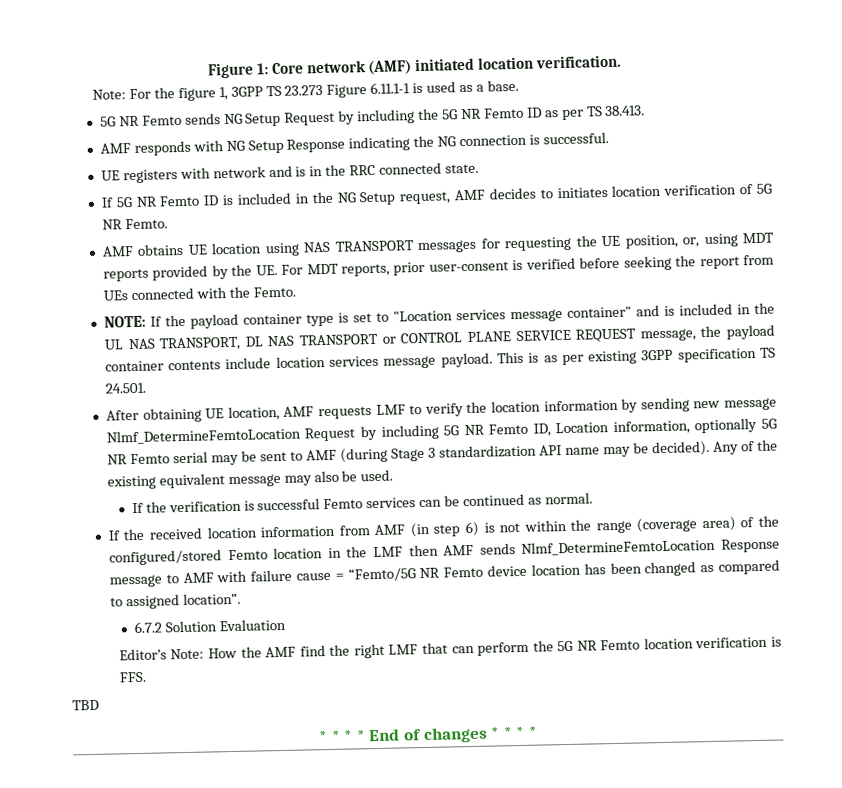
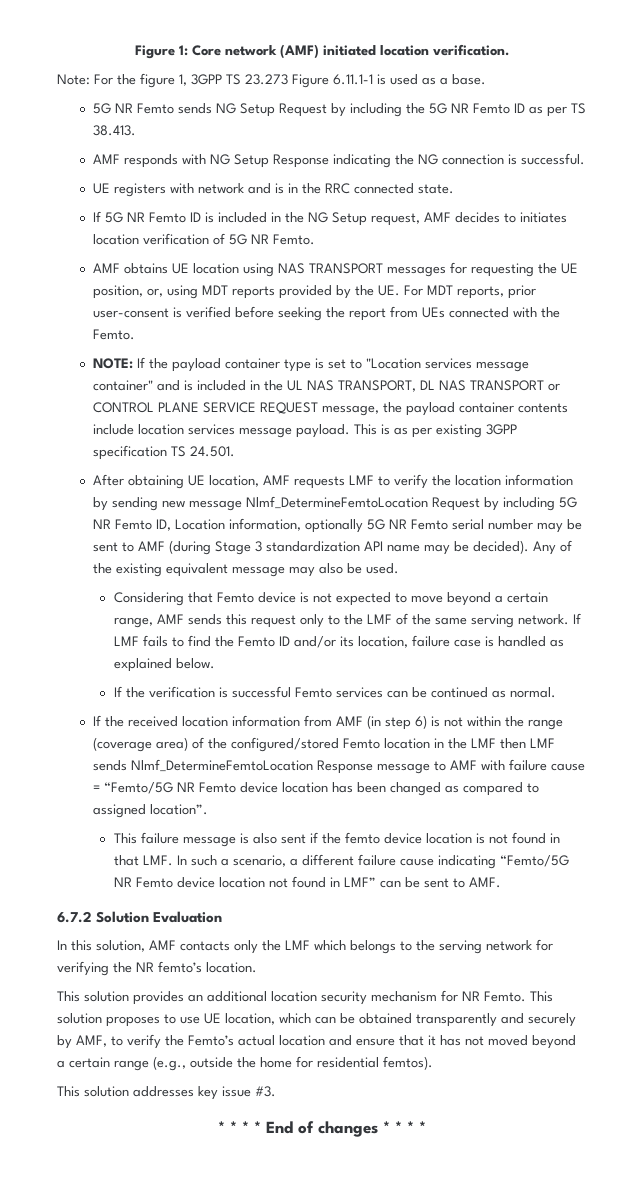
- After obtaining UE location, AMF requests LMF to verify the location information by sending new message Nlmf_DetermineFemtoLocation Request by including 5G NR Femto ID, Location information, optionally 5G NR Femto serial may be sent to AMF (during Stage 3 standardization API name may be decided).
+ After obtaining UE location, AMF requests LMF to verify the location information by sending new message Nlmf_DetermineFemtoLocation Request by including 5G NR Femto ID, Location information, optionally 5G NR Femto serial number may be sent to AMF (during Stage 3 standardization API name may be decided).
+ Considering that Femto device is not expected to move beyond a certain range, AMF sends this request only to the LMF of the same serving network. If LMF fails to find the Femto ID and/or its location, failure case is handled as explained below.
- If the received location information from AMF (in step 6) is not within the range (coverage area) of the configured/stored Femto location in the LMF then AMF sends Nlmf_DetermineFemtoLocation Response message to AMF with failure cause = “Femto/5G NR Femto device location has been changed as compared to assigned location”.
+ If the received location information from AMF (in step 6) is not within the range (coverage area) of the configured/stored Femto location in the LMF then LMF sends Nlmf_DetermineFemtoLocation Response message to AMF with failure cause = “Femto/5G NR Femto device location has been changed as compared to assigned location”.
+ This failure message is also sent if the femto device location is not found in that LMF. In such a scenario, a different failure cause indicating “Femto/5G NR Femto device location not found in LMF” can be sent to AMF.
  6.7.2 Solution Evaluation
- Editor’s Note: How the AMF find the right LMF that can perform the 5G NR Femto location verification is FFS.
- TBD
+ In this solution, AMF contacts only the LMF which belongs to the serving network for verifying the NR femto’s location.
+ This solution provides an additional location security mechanism for NR Femto. This solution proposes to use UE location, which can be obtained transparently and securely by AMF, to verify the Femto’s actual location and ensure that it has not moved beyond a certain range (e.g., outside the home for residential femtos).
+ This solution addresses key issue #3.

